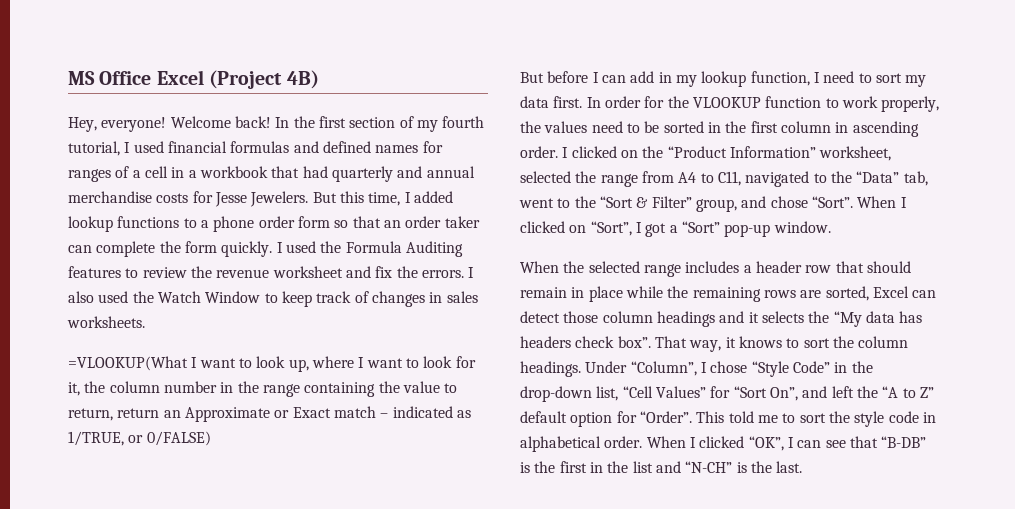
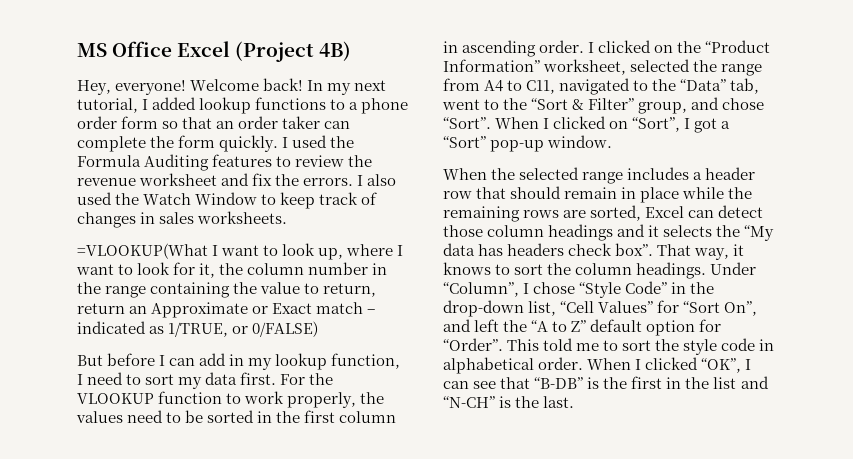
- In the first section of my fourth tutorial, I used financial formulas and defined names for ranges of a cell in a workbook that had quarterly and annual merchandise costs for Jesse Jewelers. But this time, I added lookup functions to a phone order form so that an order taker can complete the form quickly.
+ In my next tutorial, I added lookup functions to a phone order form so that an order taker can complete the form quickly.
- In order for the VLOOKUP function to work properly, the values need to be sorted in the first column in ascending order.
+ For the VLOOKUP function to work properly, the values need to be sorted in the first column in ascending order.

